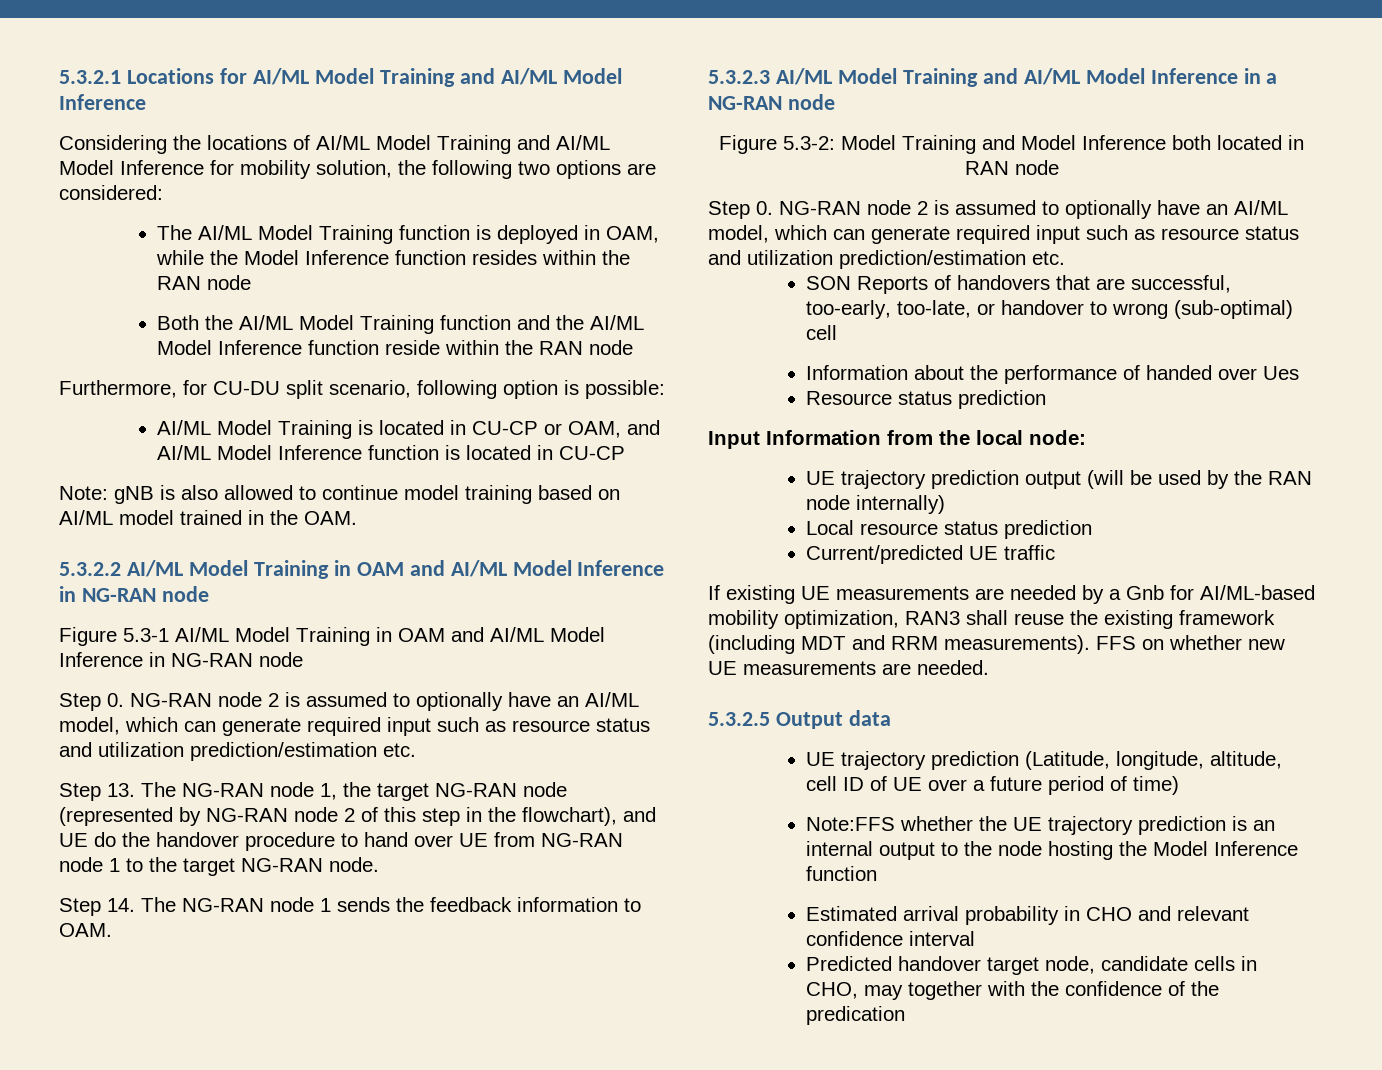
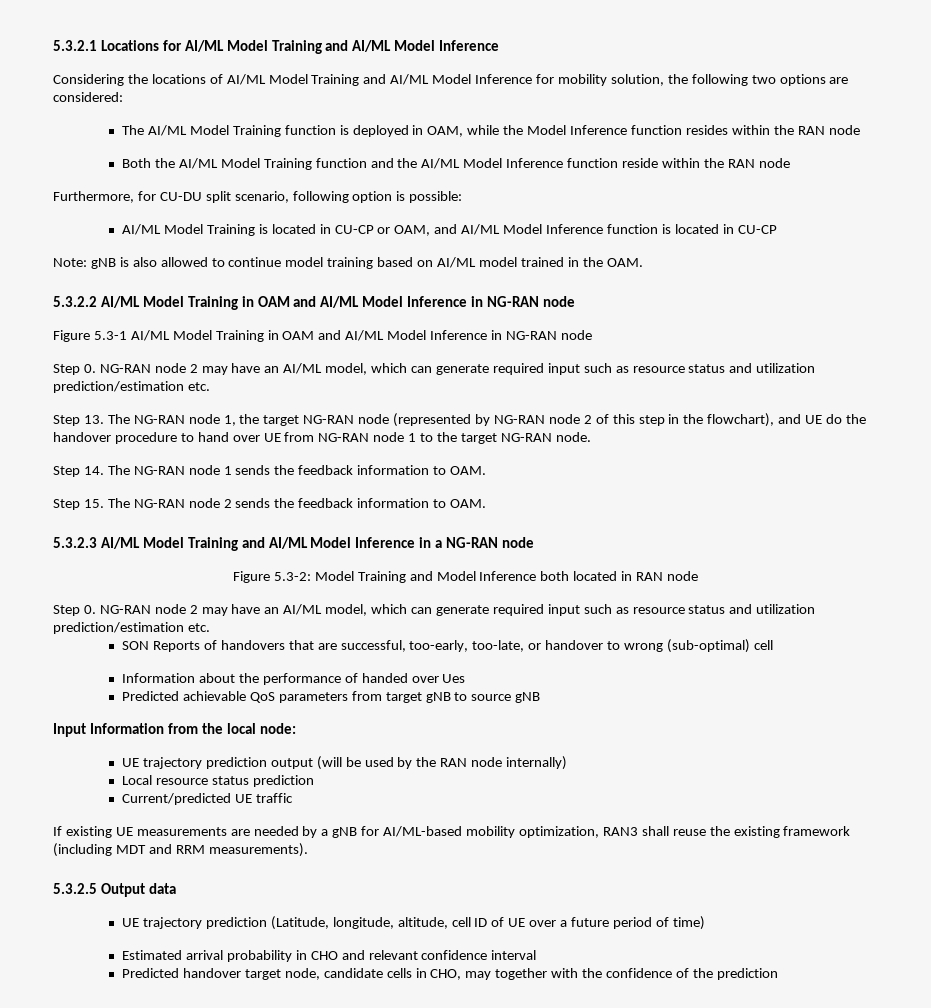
  Figure 5.3-1 AI/ML Model Training in OAM and AI/ML Model Inference in NG-RAN node
- Step 0. NG-RAN node 2 is assumed to optionally have an AI/ML model, which can generate required input such as resource status and utilization prediction/estimation etc.
+ Step 0. NG-RAN node 2 may have an AI/ML model, which can generate required input such as resource status and utilization prediction/estimation etc.
+ Step 15. The NG-RAN node 2 sends the feedback information to OAM.
  Figure 5.3-2: Model Training and Model Inference both located in RAN node
- Step 0. NG-RAN node 2 is assumed to optionally have an AI/ML model, which can generate required input such as resource status and utilization prediction/estimation etc.
+ Step 0. NG-RAN node 2 may have an AI/ML model, which can generate required input such as resource status and utilization prediction/estimation etc.
- Resource status prediction
+ Predicted achievable QoS parameters from target gNB to source gNB
- If existing UE measurements are needed by a Gnb for AI/ML-based mobility optimization, RAN3 shall reuse the existing framework (including MDT and RRM measurements). FFS on whether new UE measurements are needed.
+ If existing UE measurements are needed by a gNB for AI/ML-based mobility optimization, RAN3 shall reuse the existing framework (including MDT and RRM measurements).
- Note:FFS whether the UE trajectory prediction is an internal output to the node hosting the Model Inference function
- Predicted handover target node, candidate cells in CHO, may together with the confidence of the predication
+ Predicted handover target node, candidate cells in CHO, may together with the confidence of the prediction

